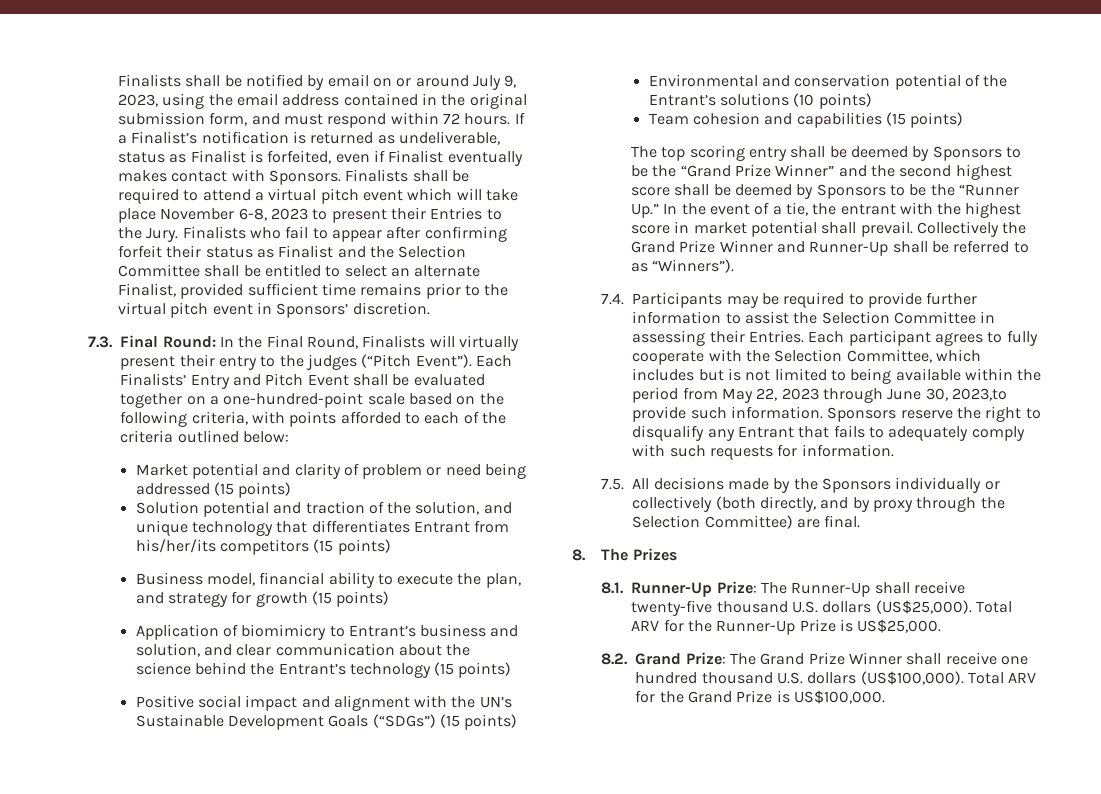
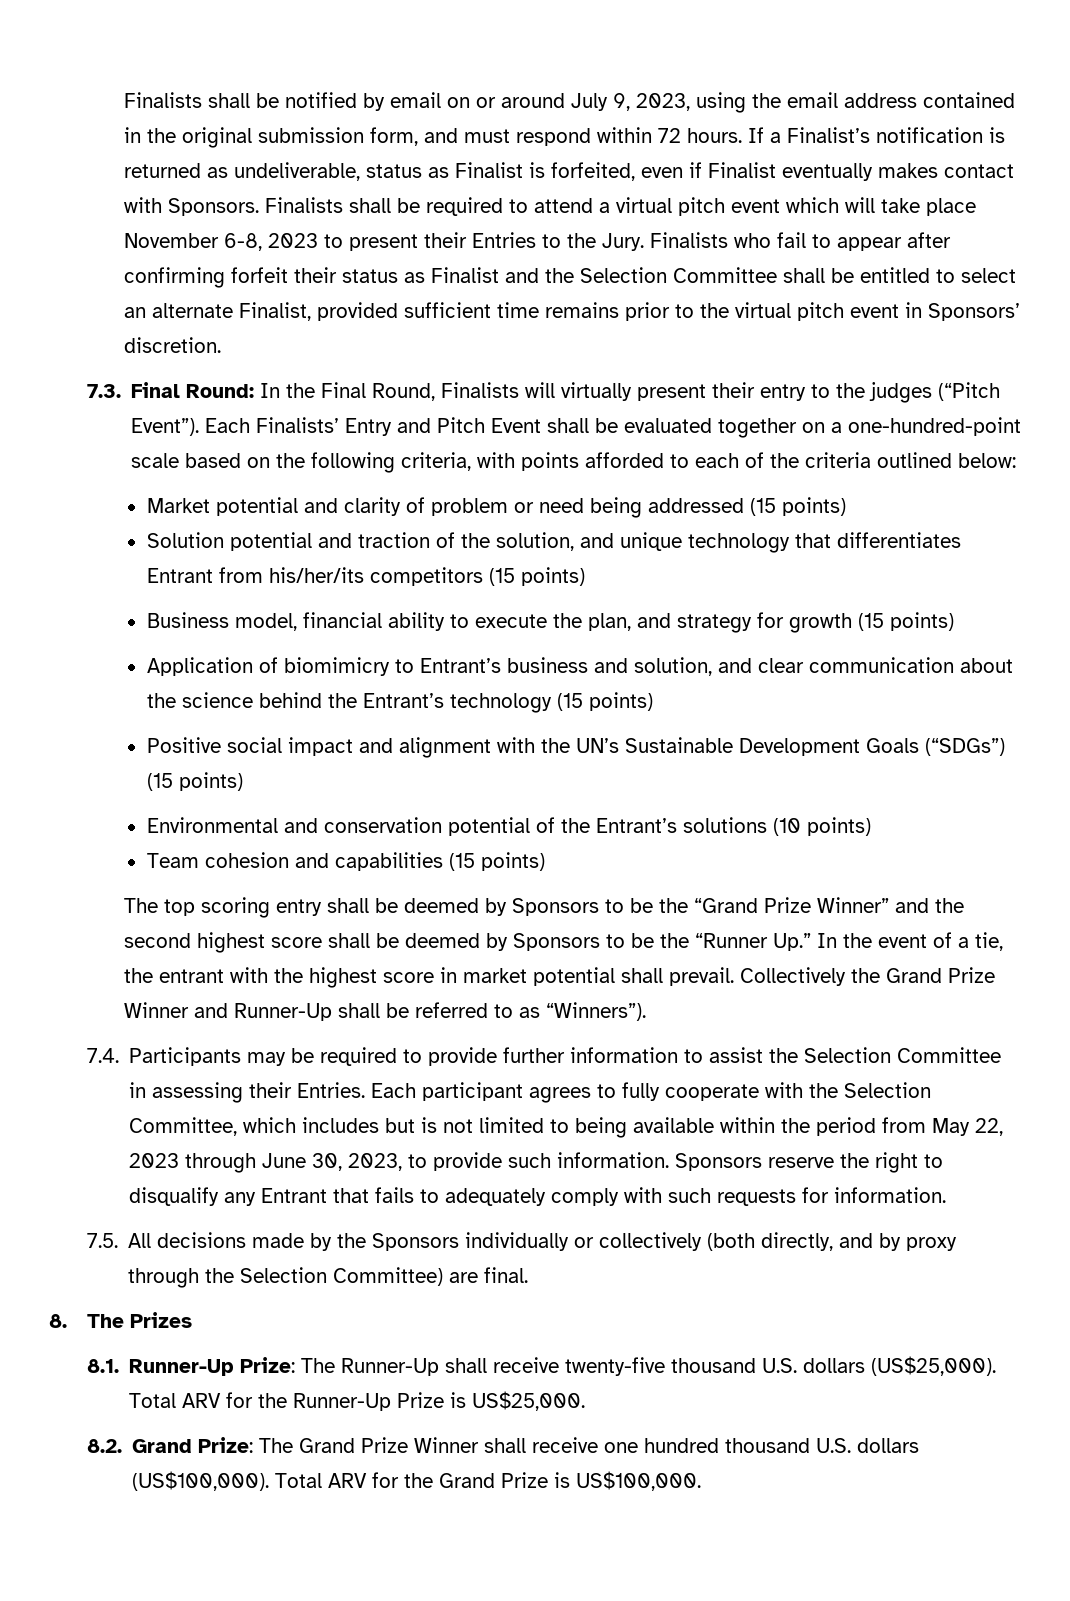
- Each participant agrees to fully cooperate with the Selection Committee, which includes but is not limited to being available within the period from May 22, 2023 through June 30, 2023,to provide such information.
+ Each participant agrees to fully cooperate with the Selection Committee, which includes but is not limited to being available within the period from May 22, 2023 through June 30, 2023, to provide such information.

